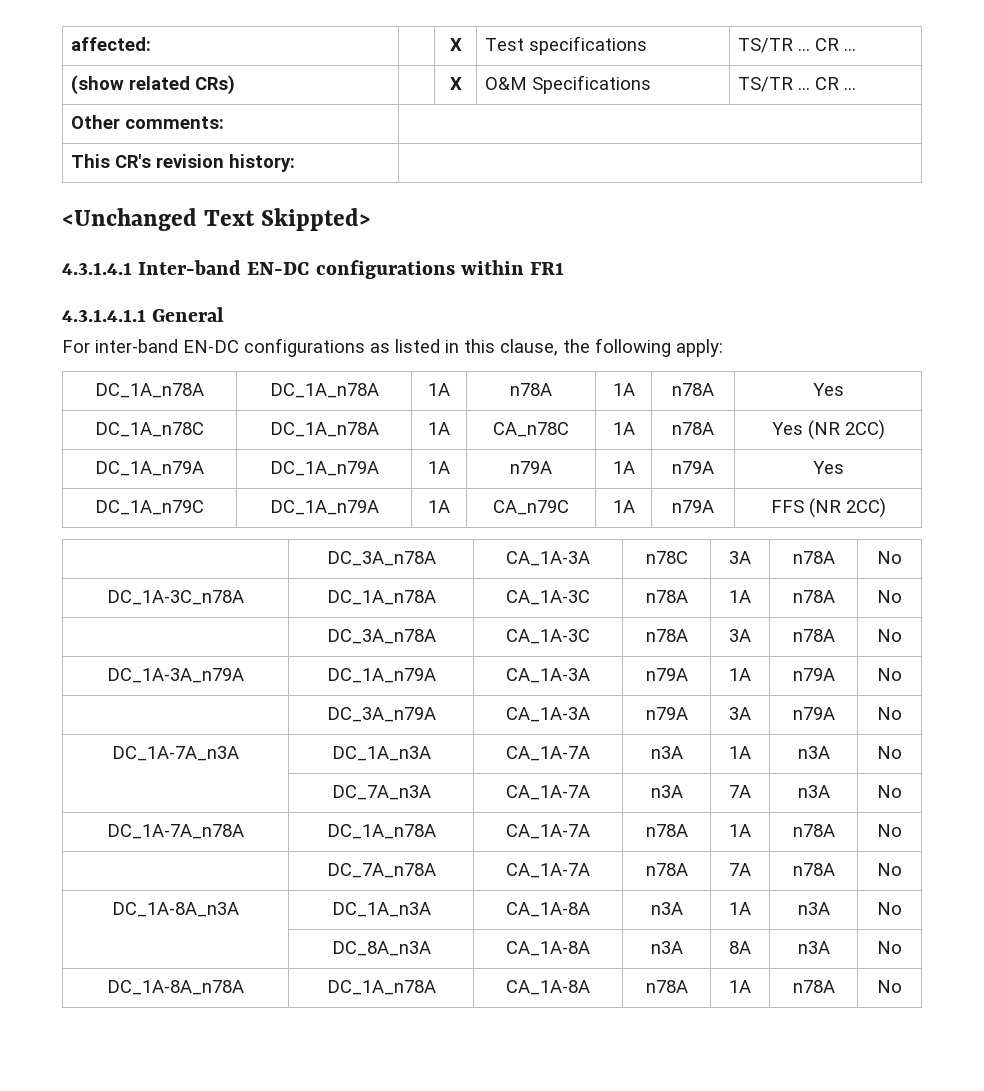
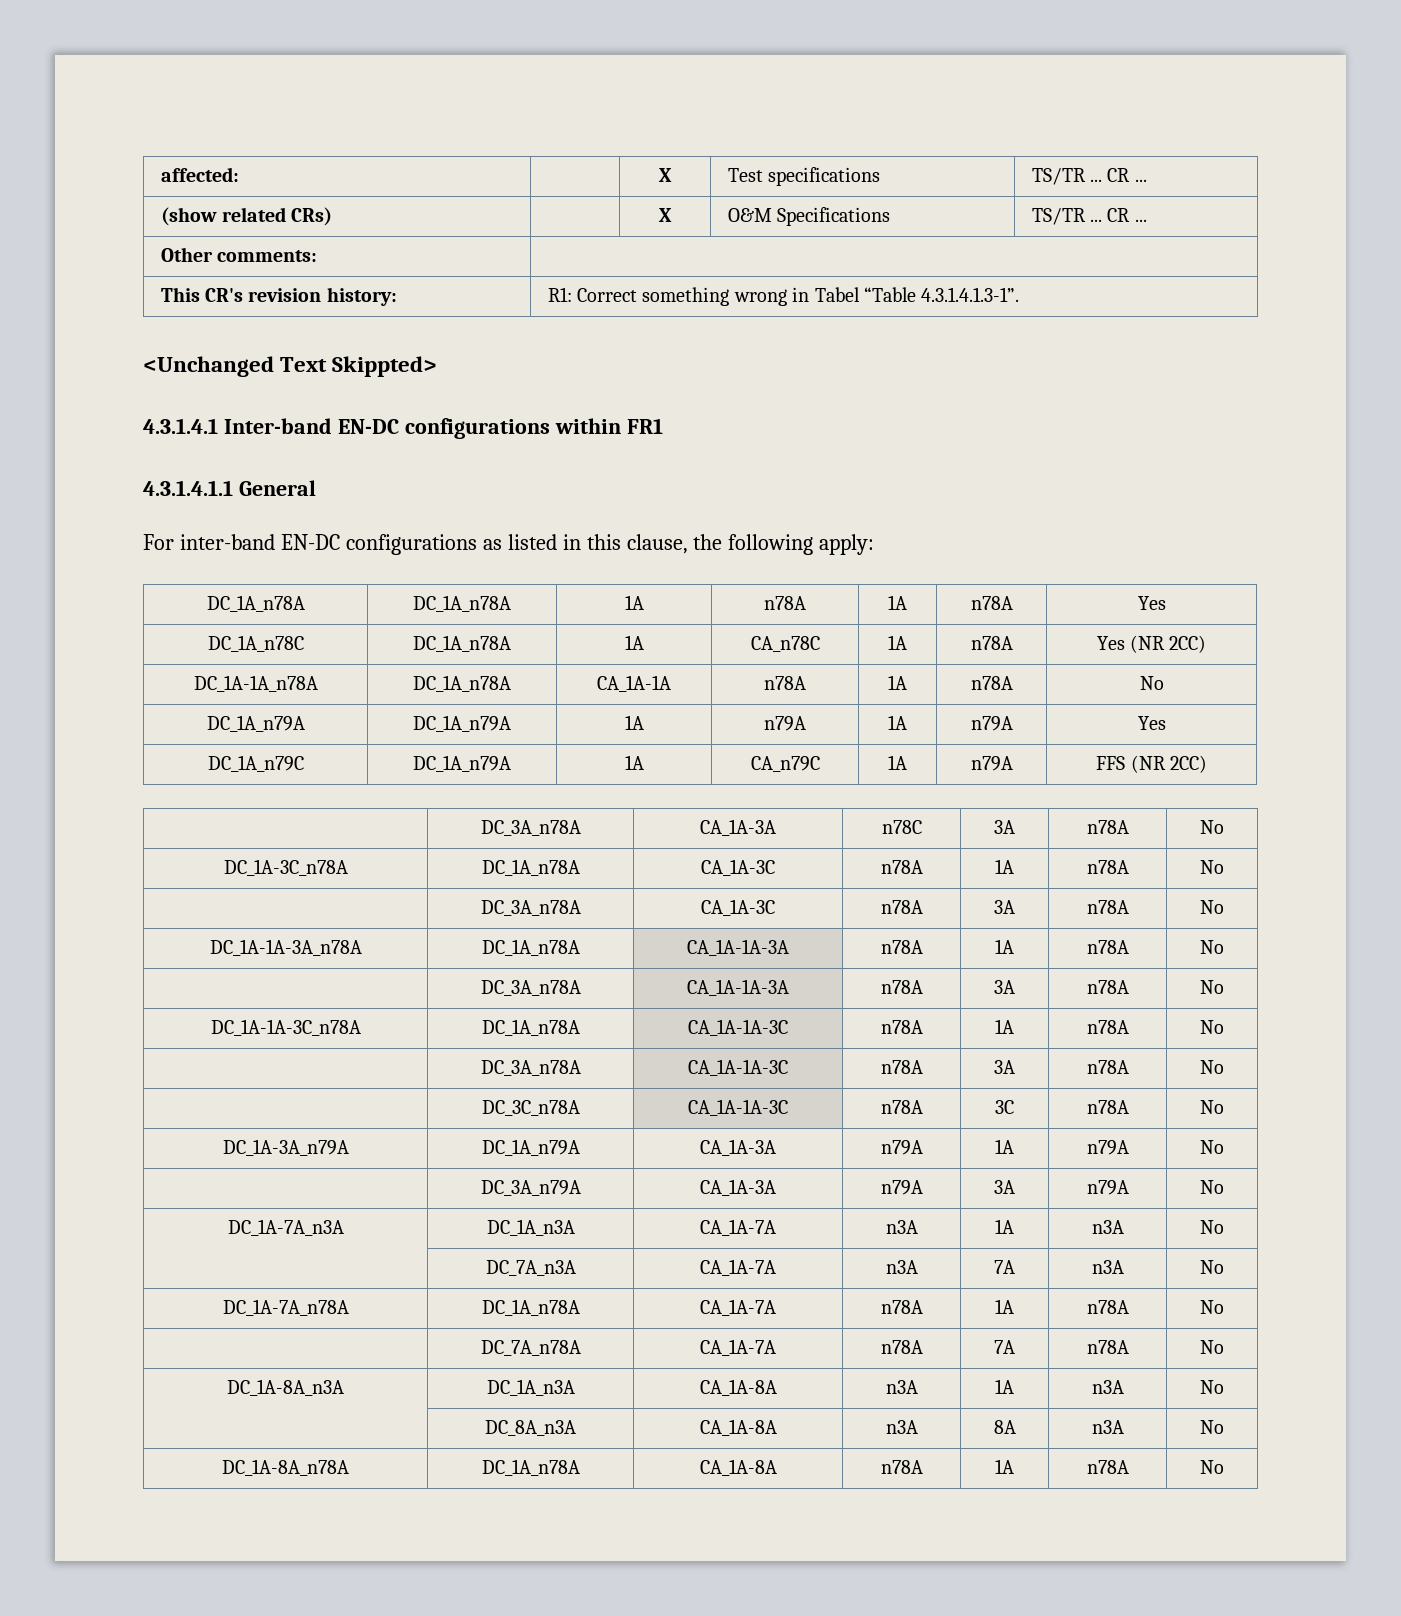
- This CR's revision history: |
+ This CR's revision history: | R1: Correct something wrong in Tabel “Table 4.3.1.4.1.3-1”.
+ DC_1A-1A_n78A | DC_1A_n78A | CA_1A-1A | n78A | 1A | n78A | No
+ DC_1A-1A-3A_n78A | DC_1A_n78A | CA_1A-1A-3A | n78A | 1A | n78A | No
+ | DC_3A_n78A | CA_1A-1A-3A | n78A | 3A | n78A | No
+ DC_1A-1A-3C_n78A | DC_1A_n78A | CA_1A-1A-3C | n78A | 1A | n78A | No
+ | DC_3A_n78A | CA_1A-1A-3C | n78A | 3A | n78A | No
+ | DC_3C_n78A | CA_1A-1A-3C | n78A | 3C | n78A | No

